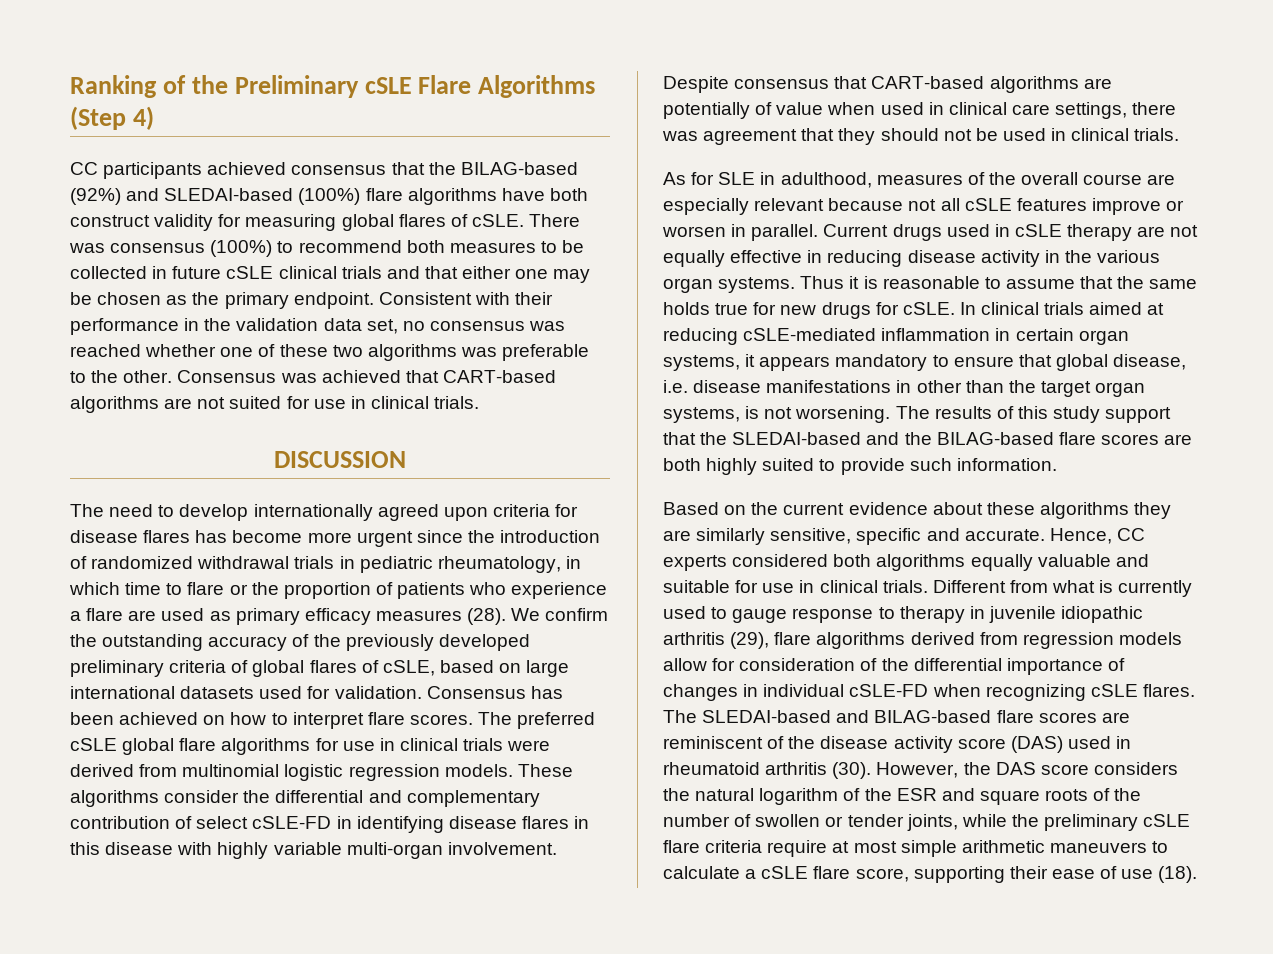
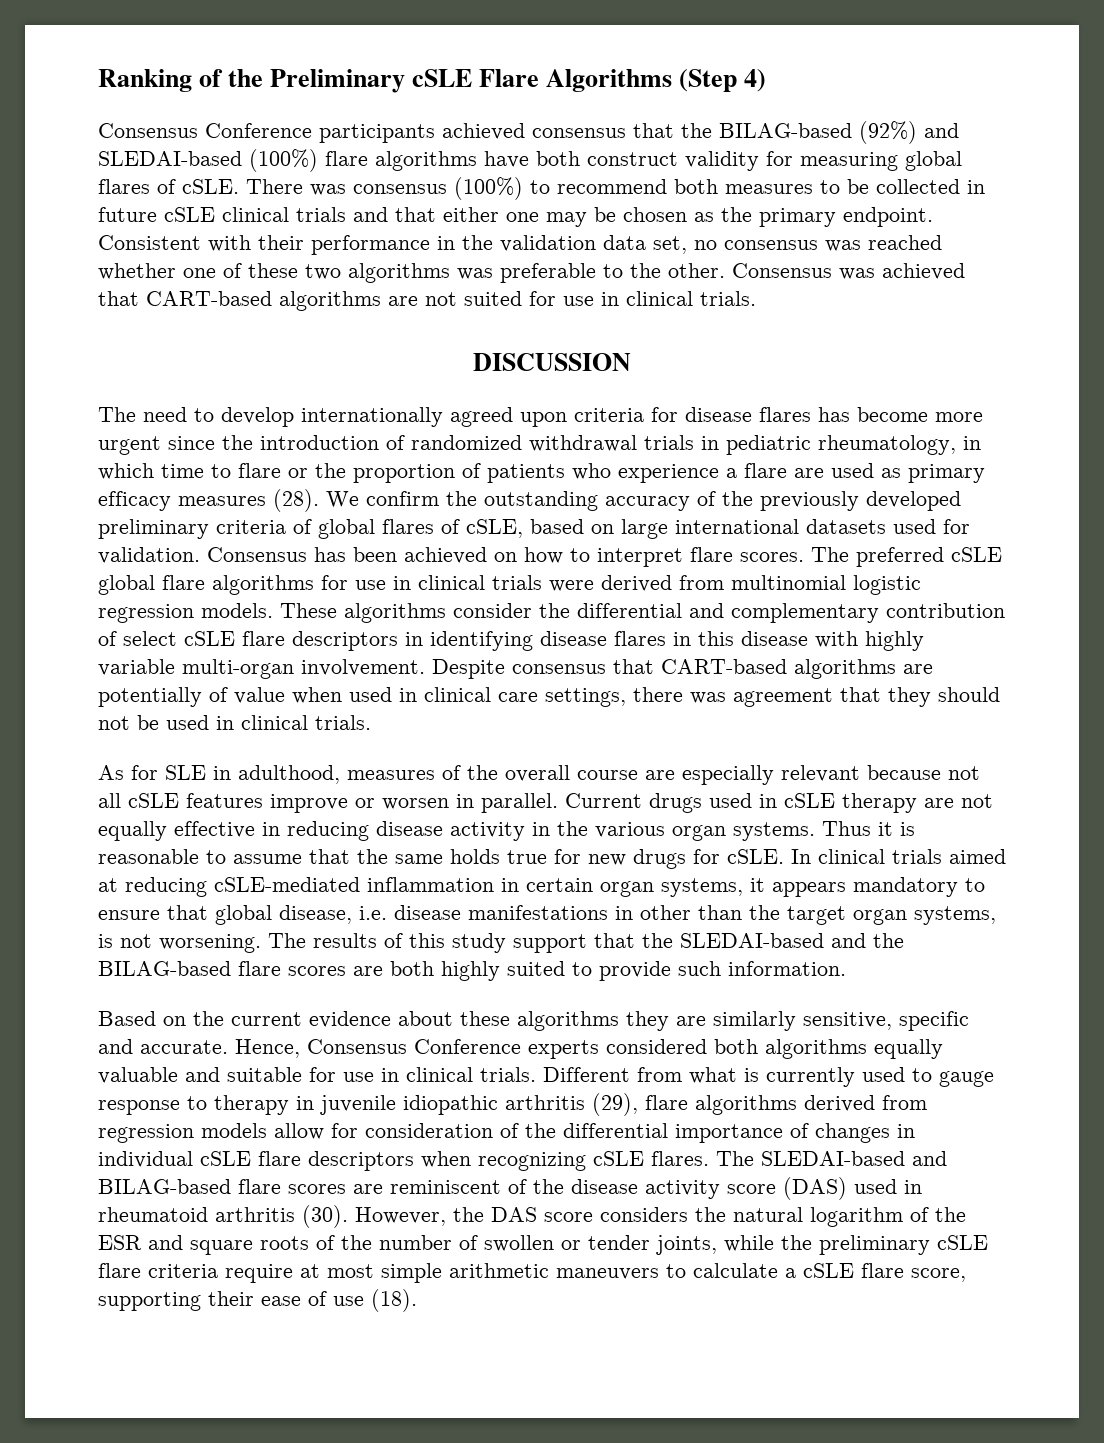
- CC participants achieved consensus that the BILAG-based (92%) and SLEDAI-based (100%) flare algorithms have both construct validity for measuring global flares of cSLE.
+ Consensus Conference participants achieved consensus that the BILAG-based (92%) and SLEDAI-based (100%) flare algorithms have both construct validity for measuring global flares of cSLE.
- These algorithms consider the differential and complementary contribution of select cSLE-FD in identifying disease flares in this disease with highly variable multi-organ involvement.
+ These algorithms consider the differential and complementary contribution of select cSLE flare descriptors in identifying disease flares in this disease with highly variable multi-organ involvement.
- Hence, CC experts considered both algorithms equally valuable and suitable for use in clinical trials.
+ Hence, Consensus Conference experts considered both algorithms equally valuable and suitable for use in clinical trials.
- Different from what is currently used to gauge response to therapy in juvenile idiopathic arthritis (29), flare algorithms derived from regression models allow for consideration of the differential importance of changes in individual cSLE-FD when recognizing cSLE flares.
+ Different from what is currently used to gauge response to therapy in juvenile idiopathic arthritis (29), flare algorithms derived from regression models allow for consideration of the differential importance of changes in individual cSLE flare descriptors when recognizing cSLE flares.

